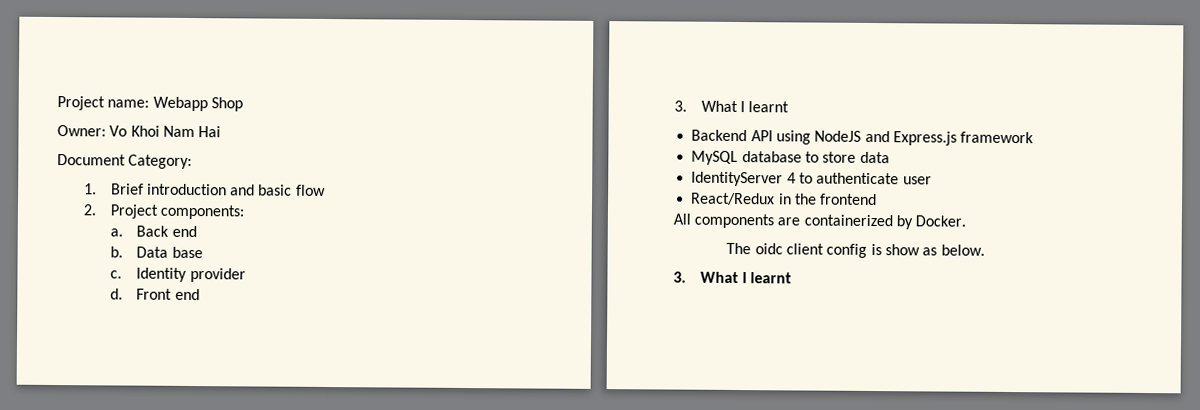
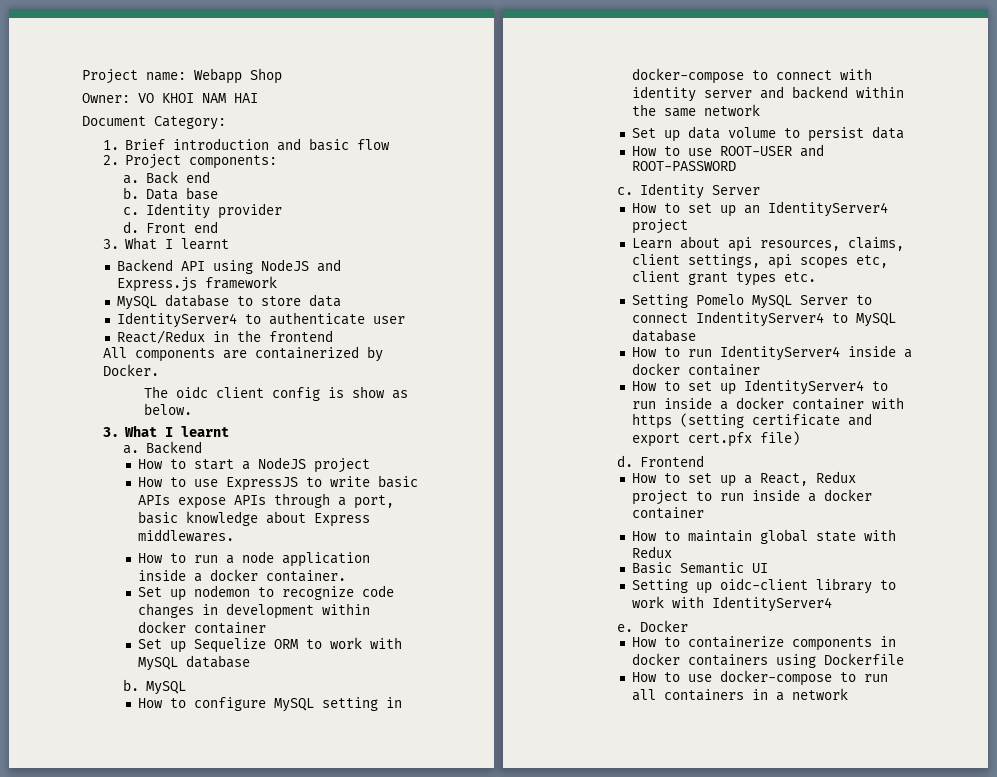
- Owner: Vo Khoi Nam Hai
+ Owner: VO KHOI NAM HAI
- IdentityServer 4 to authenticate user
+ IdentityServer4 to authenticate user
+ a. Backend
+ How to start a NodeJS project
+ How to use ExpressJS to write basic APIs expose APIs through a port, basic knowledge about Express middlewares.
+ How to run a node application inside a docker container.
+ Set up nodemon to recognize code changes in development within docker container
+ Set up Sequelize ORM to work with MySQL database
+ b. MySQL
+ How to configure MySQL setting in docker-compose to connect with identity server and backend within the same network
+ Set up data volume to persist data
+ How to use ROOT-USER and ROOT-PASSWORD
+ c. Identity Server
+ How to set up an IdentityServer4 project
+ Learn about api resources, claims, client settings, api scopes etc, client grant types etc.
+ Setting Pomelo MySQL Server to connect IndentityServer4 to MySQL database
+ How to run IdentityServer4 inside a docker container
+ How to set up IdentityServer4 to run inside a docker container with https (setting certificate and export cert.pfx file)
+ d. Frontend
+ How to set up a React, Redux project to run inside a docker container
+ How to maintain global state with Redux
+ Basic Semantic UI
+ Setting up oidc-client library to work with IdentityServer4
+ e. Docker
+ How to containerize components in docker containers using Dockerfile
+ How to use docker-compose to run all containers in a network

